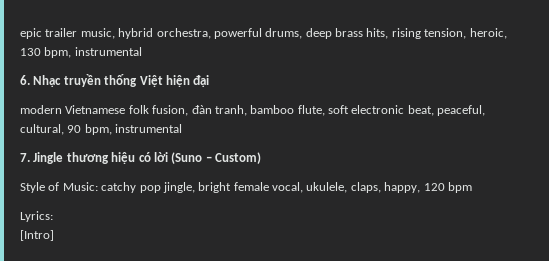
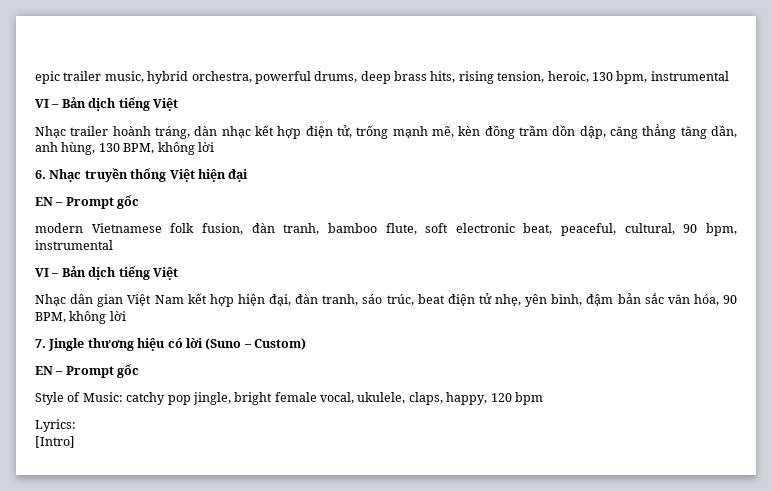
  epic trailer music, hybrid orchestra, powerful drums, deep brass hits, rising tension, heroic, 130 bpm, instrumental
+ VI – Bản dịch tiếng Việt
+ Nhạc trailer hoành tráng, dàn nhạc kết hợp điện tử, trống mạnh mẽ, kèn đồng trầm dồn dập, căng thẳng tăng dần, anh hùng, 130 BPM, không lời
  6. Nhạc truyền thống Việt hiện đại
+ EN – Prompt gốc
  modern Vietnamese folk fusion, đàn tranh, bamboo flute, soft electronic beat, peaceful, cultural, 90 bpm, instrumental
+ VI – Bản dịch tiếng Việt
+ Nhạc dân gian Việt Nam kết hợp hiện đại, đàn tranh, sáo trúc, beat điện tử nhẹ, yên bình, đậm bản sắc văn hóa, 90 BPM, không lời
  7. Jingle thương hiệu có lời (Suno – Custom)
+ EN – Prompt gốc

